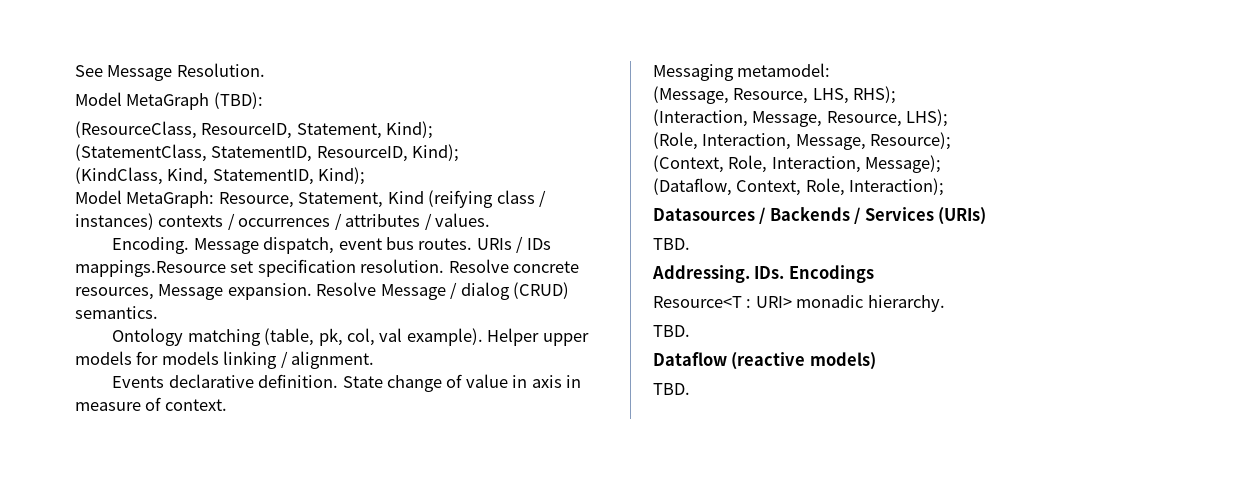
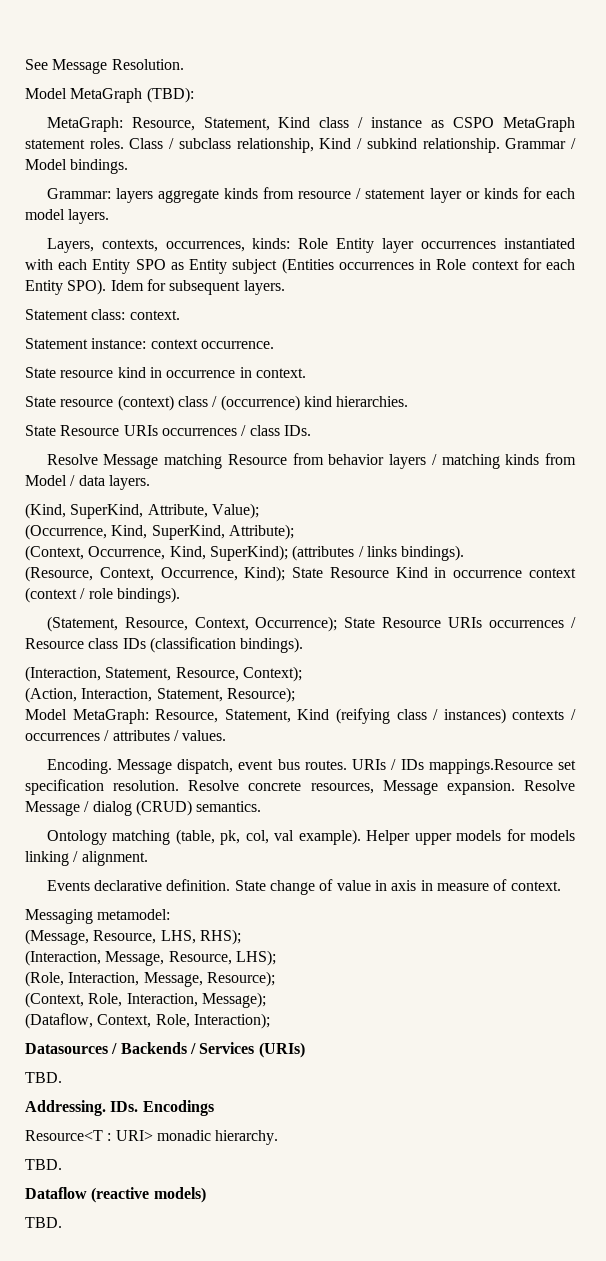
- (ResourceClass, ResourceID, Statement, Kind);
- (StatementClass, StatementID, ResourceID, Kind);
- (KindClass, Kind, StatementID, Kind);
+ MetaGraph: Resource, Statement, Kind class / instance as CSPO MetaGraph statement roles. Class / subclass relationship, Kind / subkind relationship. Grammar / Model bindings.
+ Grammar: layers aggregate kinds from resource / statement layer or kinds for each model layers.
+ Layers, contexts, occurrences, kinds: Role Entity layer occurrences instantiated with each Entity SPO as Entity subject (Entities occurrences in Role context for each Entity SPO). Idem for subsequent layers.
+ Statement class: context.
+ Statement instance: context occurrence.
+ State resource kind in occurrence in context.
+ State resource (context) class / (occurrence) kind hierarchies.
+ State Resource URIs occurrences / class IDs.
+ Resolve Message matching Resource from behavior layers / matching kinds from Model / data layers.
+ (Kind, SuperKind, Attribute, Value);
+ (Occurrence, Kind, SuperKind, Attribute);
+ (Context, Occurrence, Kind, SuperKind); (attributes / links bindings).
+ (Resource, Context, Occurrence, Kind); State Resource Kind in occurrence context (context / role bindings).
+ (Statement, Resource, Context, Occurrence); State Resource URIs occurrences / Resource class IDs (classification bindings).
+ (Interaction, Statement, Resource, Context);
+ (Action, Interaction, Statement, Resource);

